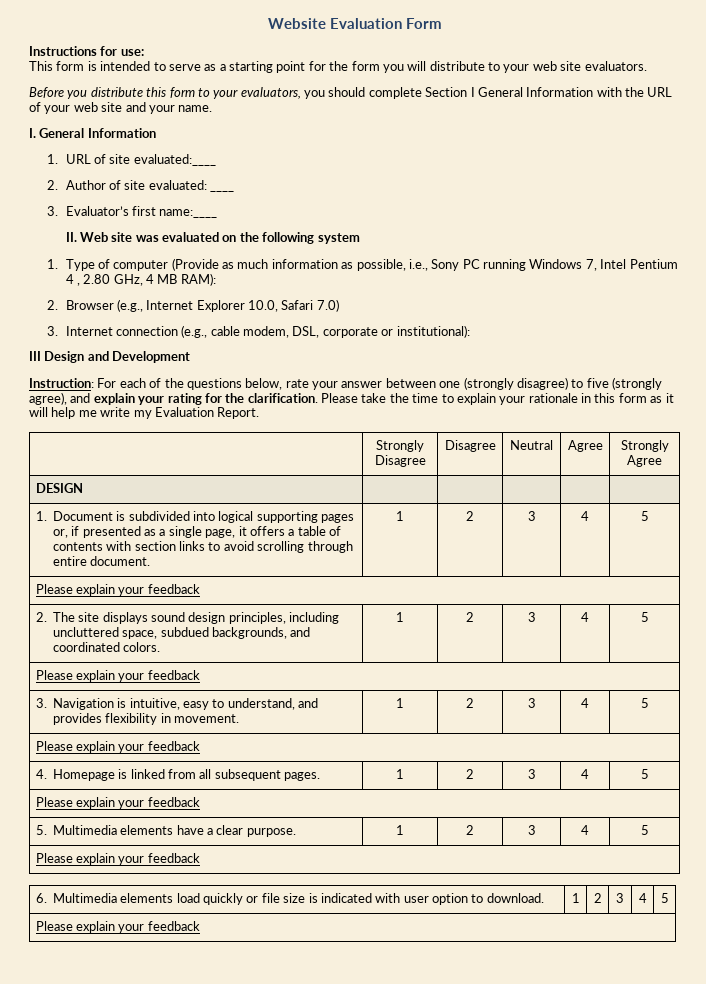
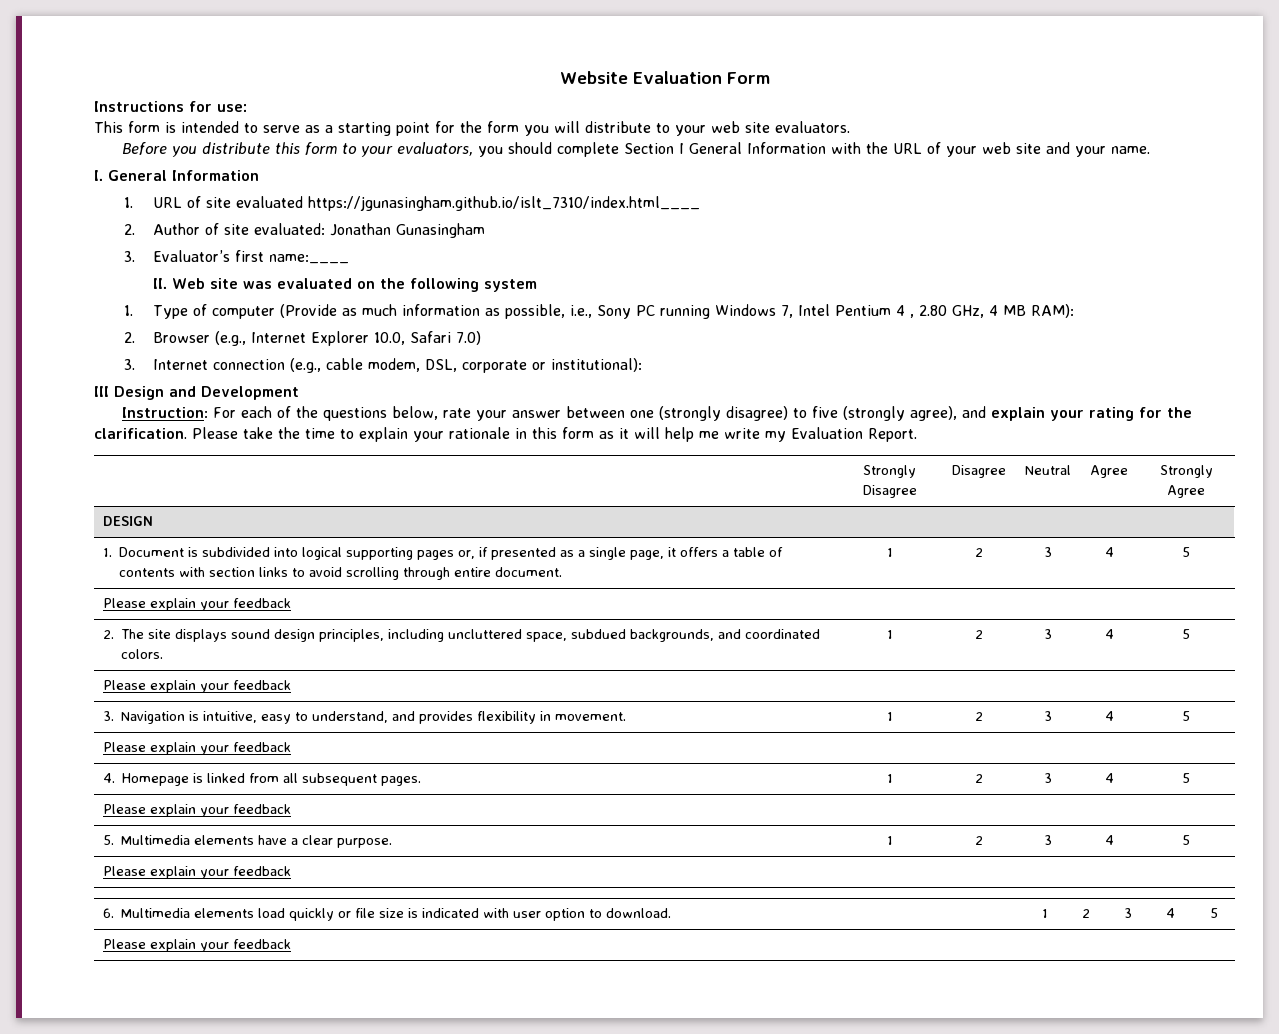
- 1. URL of site evaluated:____
+ 1. URL of site evaluated https://jgunasingham.github.io/islt_7310/index.html____
- 2. Author of site evaluated: ____
+ 2. Author of site evaluated: Jonathan Gunasingham

